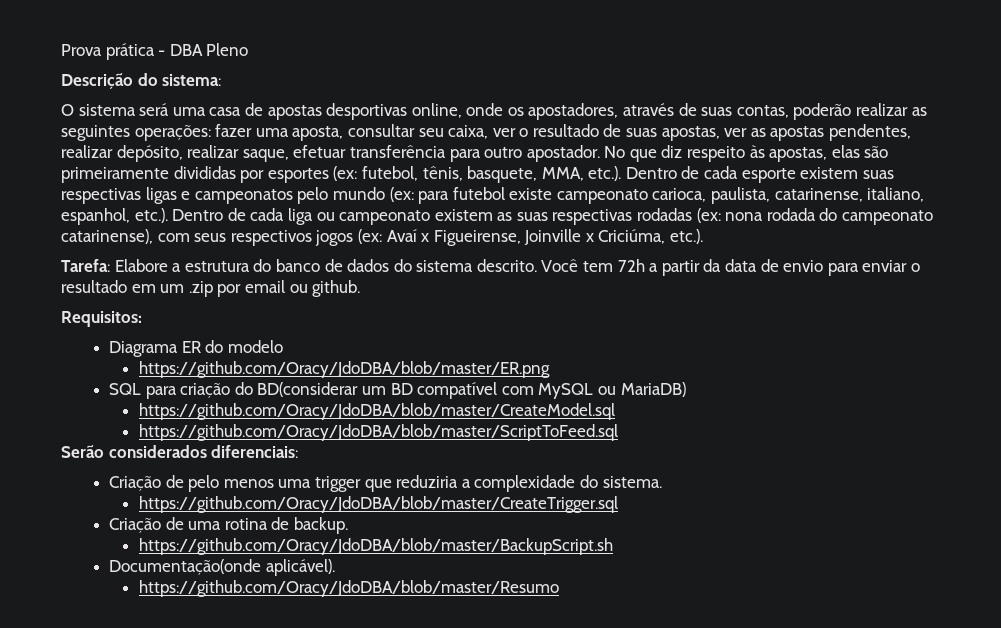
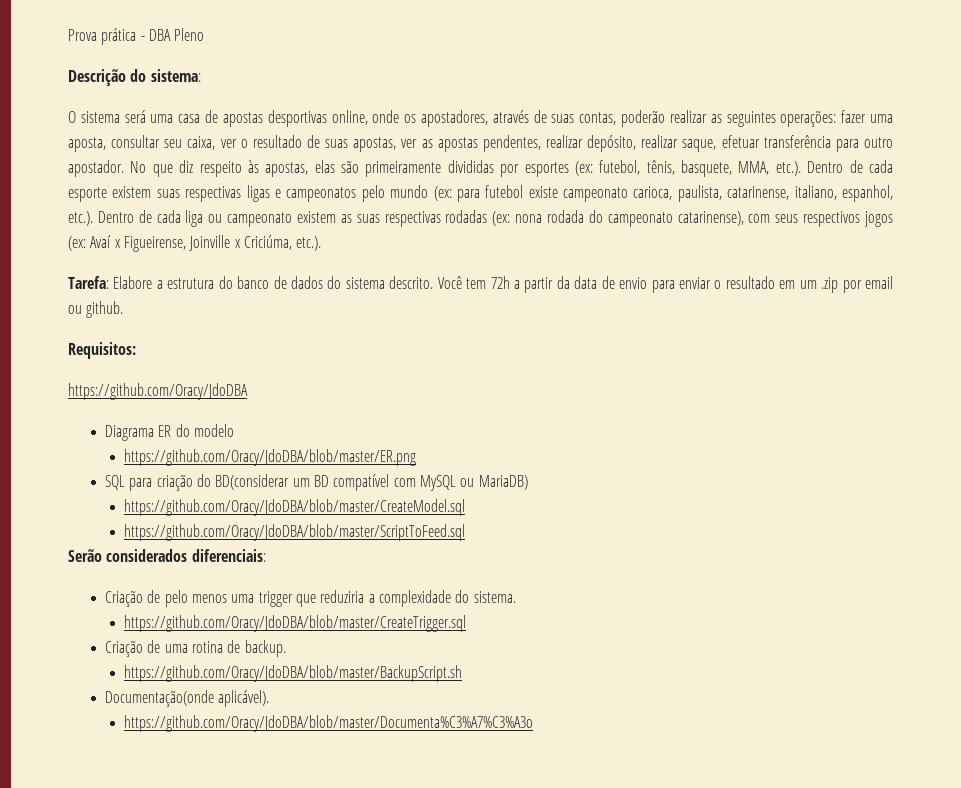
+ https://github.com/Oracy/JdoDBA
- https://github.com/Oracy/JdoDBA/blob/master/Resumo
+ https://github.com/Oracy/JdoDBA/blob/master/Documenta%C3%A7%C3%A3o

